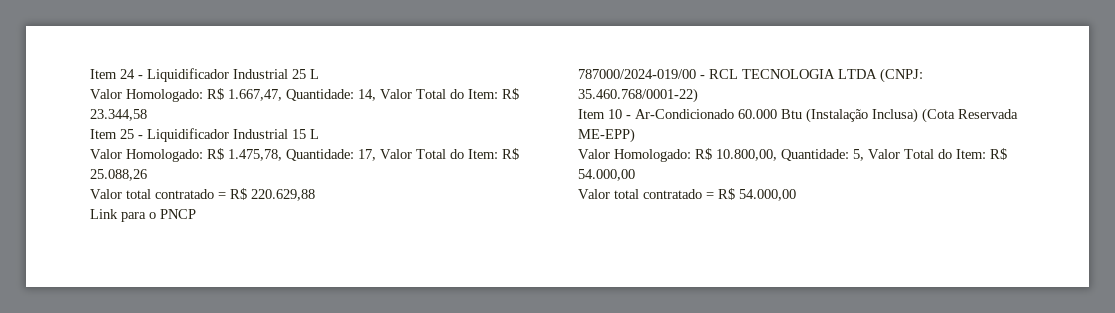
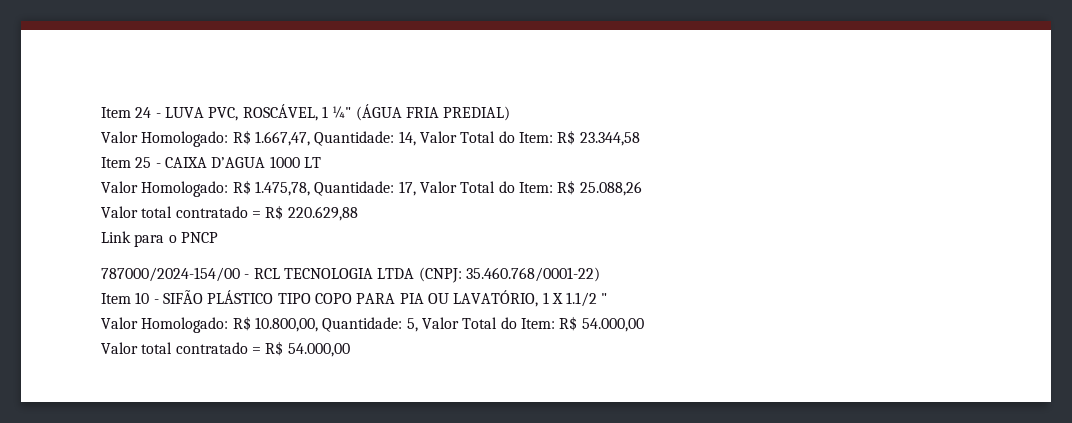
- Item 24 - Liquidificador Industrial 25 L
+ Item 24 - LUVA PVC, ROSCÁVEL, 1 ¼" (ÁGUA FRIA PREDIAL)
- Item 25 - Liquidificador Industrial 15 L
+ Item 25 - CAIXA D’AGUA 1000 LT
- 787000/2024-019/00 - RCL TECNOLOGIA LTDA (CNPJ: 35.460.768/0001-22)
+ 787000/2024-154/00 - RCL TECNOLOGIA LTDA (CNPJ: 35.460.768/0001-22)
- Item 10 - Ar-Condicionado 60.000 Btu (Instalação Inclusa) (Cota Reservada ME-EPP)
+ Item 10 - SIFÃO PLÁSTICO TIPO COPO PARA PIA OU LAVATÓRIO, 1 X 1.1/2 "

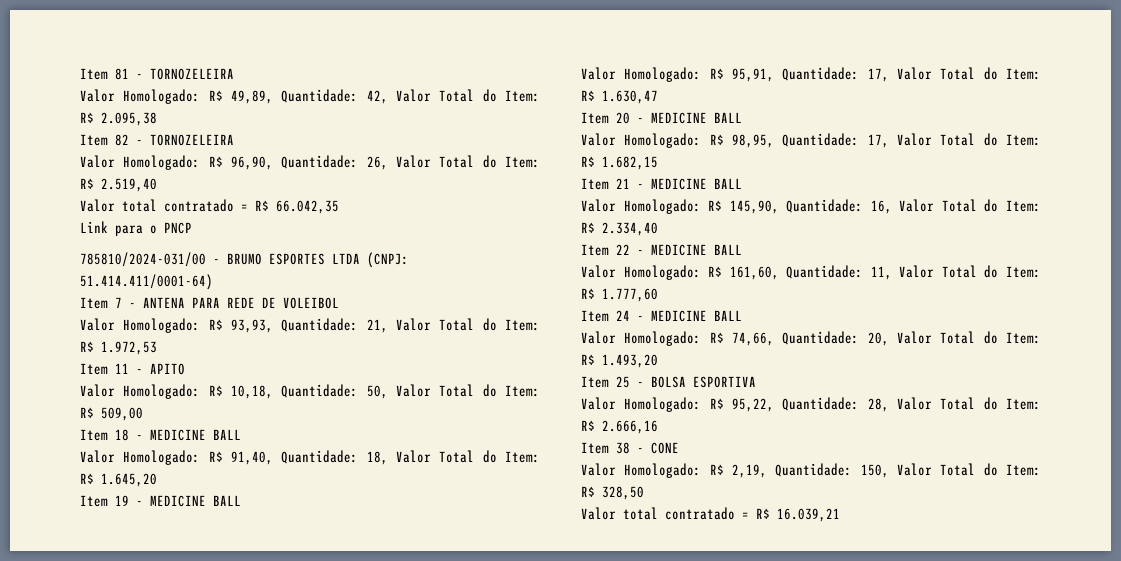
- Item 24 - LUVA PVC, ROSCÁVEL, 1 ¼" (ÁGUA FRIA PREDIAL)
- Valor Homologado: R$ 1.667,47, Quantidade: 14, Valor Total do Item: R$ 23.344,58
- Item 25 - CAIXA D’AGUA 1000 LT
- Valor Homologado: R$ 1.475,78, Quantidade: 17, Valor Total do Item: R$ 25.088,26
- Valor total contratado = R$ 220.629,88
+ Item 81 - TORNOZELEIRA
+ Valor Homologado: R$ 49,89, Quantidade: 42, Valor Total do Item: R$ 2.095,38
+ Item 82 - TORNOZELEIRA
+ Valor Homologado: R$ 96,90, Quantidade: 26, Valor Total do Item: R$ 2.519,40
+ Valor total contratado = R$ 66.042,35
  Link para o PNCP
- 787000/2024-154/00 - RCL TECNOLOGIA LTDA (CNPJ: 35.460.768/0001-22)
- Item 10 - SIFÃO PLÁSTICO TIPO COPO PARA PIA OU LAVATÓRIO, 1 X 1.1/2 "
- Valor Homologado: R$ 10.800,00, Quantidade: 5, Valor Total do Item: R$ 54.000,00
- Valor total contratado = R$ 54.000,00
+ 785810/2024-031/00 - BRUMO ESPORTES LTDA (CNPJ: 51.414.411/0001-64)
+ Item 7 - ANTENA PARA REDE DE VOLEIBOL
+ Valor Homologado: R$ 93,93, Quantidade: 21, Valor Total do Item: R$ 1.972,53
+ Item 11 - APITO
+ Valor Homologado: R$ 10,18, Quantidade: 50, Valor Total do Item: R$ 509,00
+ Item 18 - MEDICINE BALL
+ Valor Homologado: R$ 91,40, Quantidade: 18, Valor Total do Item: R$ 1.645,20
+ Item 19 - MEDICINE BALL
+ Valor Homologado: R$ 95,91, Quantidade: 17, Valor Total do Item: R$ 1.630,47
+ Item 20 - MEDICINE BALL
+ Valor Homologado: R$ 98,95, Quantidade: 17, Valor Total do Item: R$ 1.682,15
+ Item 21 - MEDICINE BALL
+ Valor Homologado: R$ 145,90, Quantidade: 16, Valor Total do Item: R$ 2.334,40
+ Item 22 - MEDICINE BALL
+ Valor Homologado: R$ 161,60, Quantidade: 11, Valor Total do Item: R$ 1.777,60
+ Item 24 - MEDICINE BALL
+ Valor Homologado: R$ 74,66, Quantidade: 20, Valor Total do Item: R$ 1.493,20
+ Item 25 - BOLSA ESPORTIVA
+ Valor Homologado: R$ 95,22, Quantidade: 28, Valor Total do Item: R$ 2.666,16
+ Item 38 - CONE
+ Valor Homologado: R$ 2,19, Quantidade: 150, Valor Total do Item: R$ 328,50
+ Valor total contratado = R$ 16.039,21

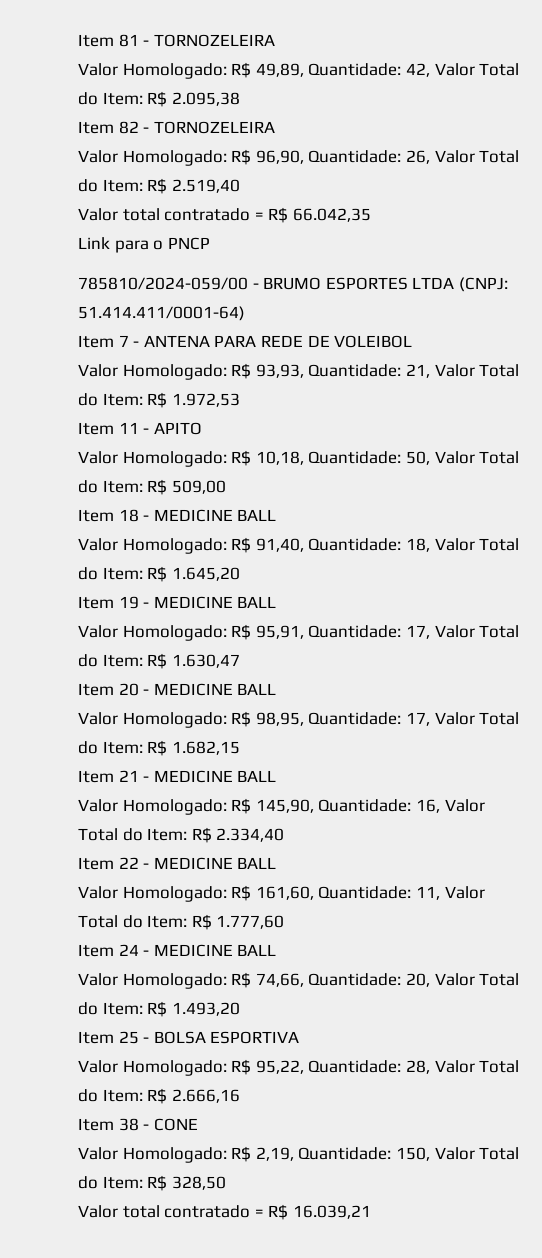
- 785810/2024-031/00 - BRUMO ESPORTES LTDA (CNPJ: 51.414.411/0001-64)
+ 785810/2024-059/00 - BRUMO ESPORTES LTDA (CNPJ: 51.414.411/0001-64)

